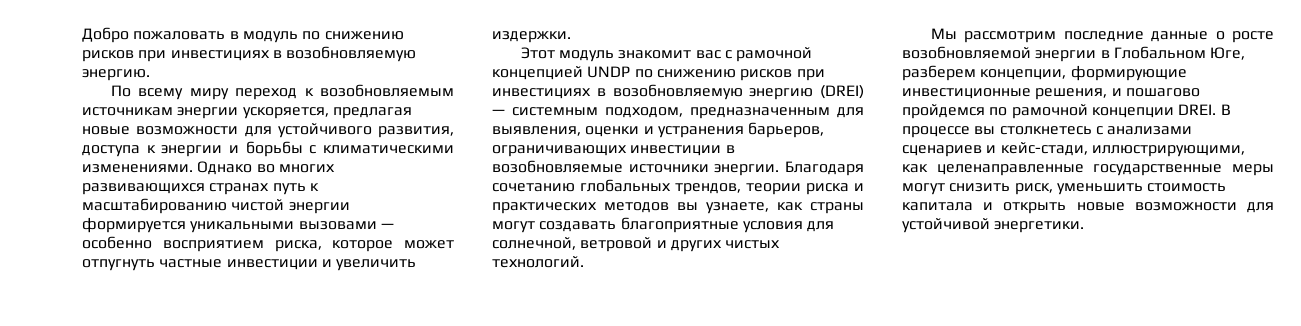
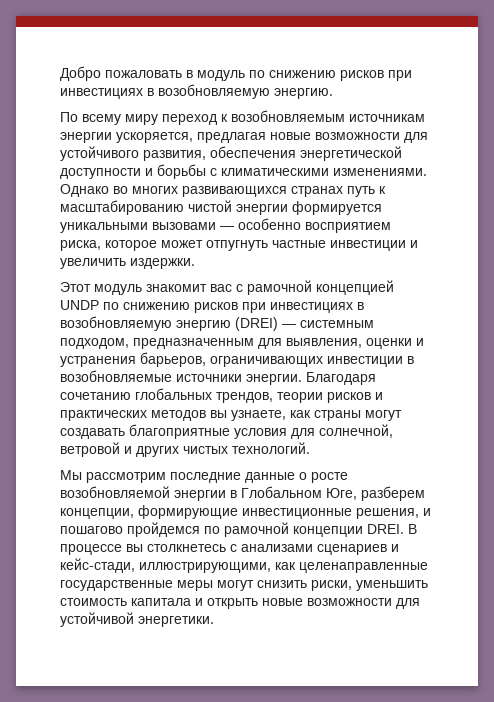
- По всему миру переход к возобновляемым источникам энергии ускоряется, предлагая новые возможности для устойчивого развития, доступа к энергии и борьбы с климатическими изменениями.
+ По всему миру переход к возобновляемым источникам энергии ускоряется, предлагая новые возможности для устойчивого развития, обеспечения энергетической доступности и борьбы с климатическими изменениями.
- Благодаря сочетанию глобальных трендов, теории риска и практических методов вы узнаете, как страны могут создавать благоприятные условия для солнечной, ветровой и других чистых технологий.
+ Благодаря сочетанию глобальных трендов, теории рисков и практических методов вы узнаете, как страны могут создавать благоприятные условия для солнечной, ветровой и других чистых технологий.
- В процессе вы столкнетесь с анализами сценариев и кейс-стади, иллюстрирующими, как целенаправленные государственные меры могут снизить риск, уменьшить стоимость капитала и открыть новые возможности для устойчивой энергетики.
+ В процессе вы столкнетесь с анализами сценариев и кейс-стади, иллюстрирующими, как целенаправленные государственные меры могут снизить риски, уменьшить стоимость капитала и открыть новые возможности для устойчивой энергетики.

